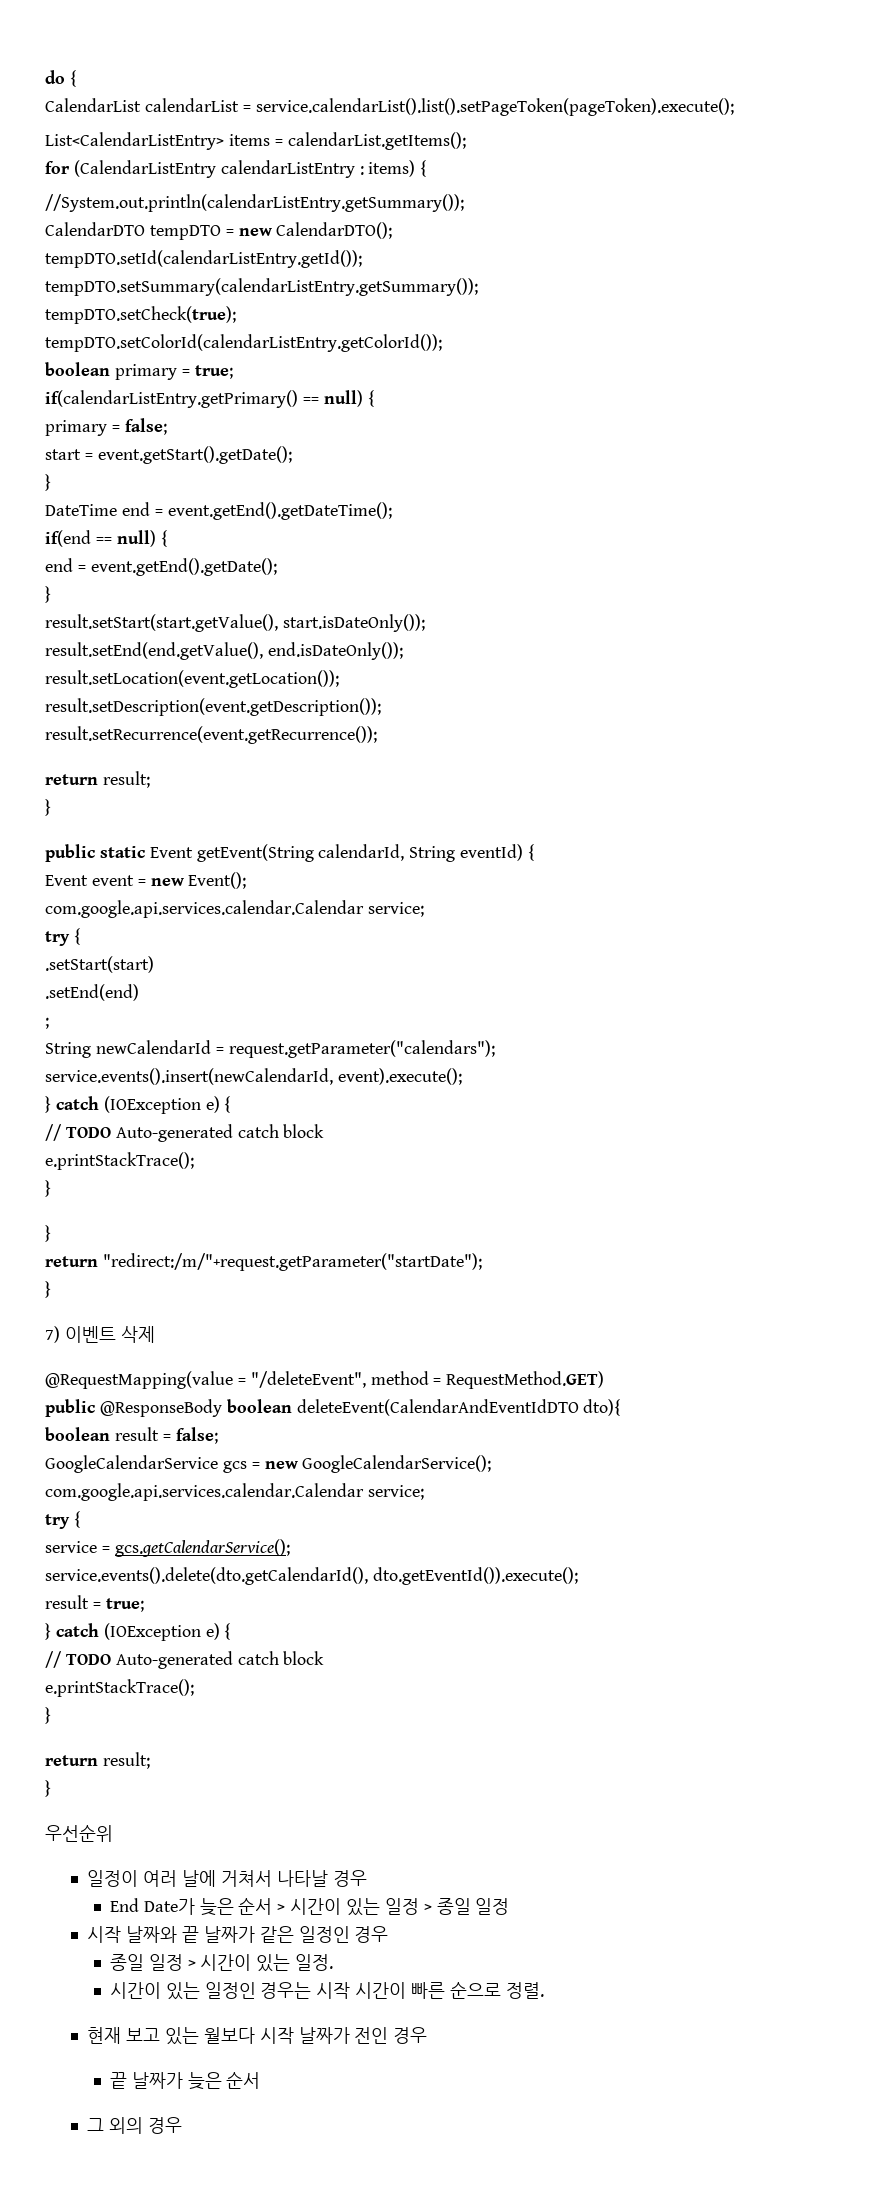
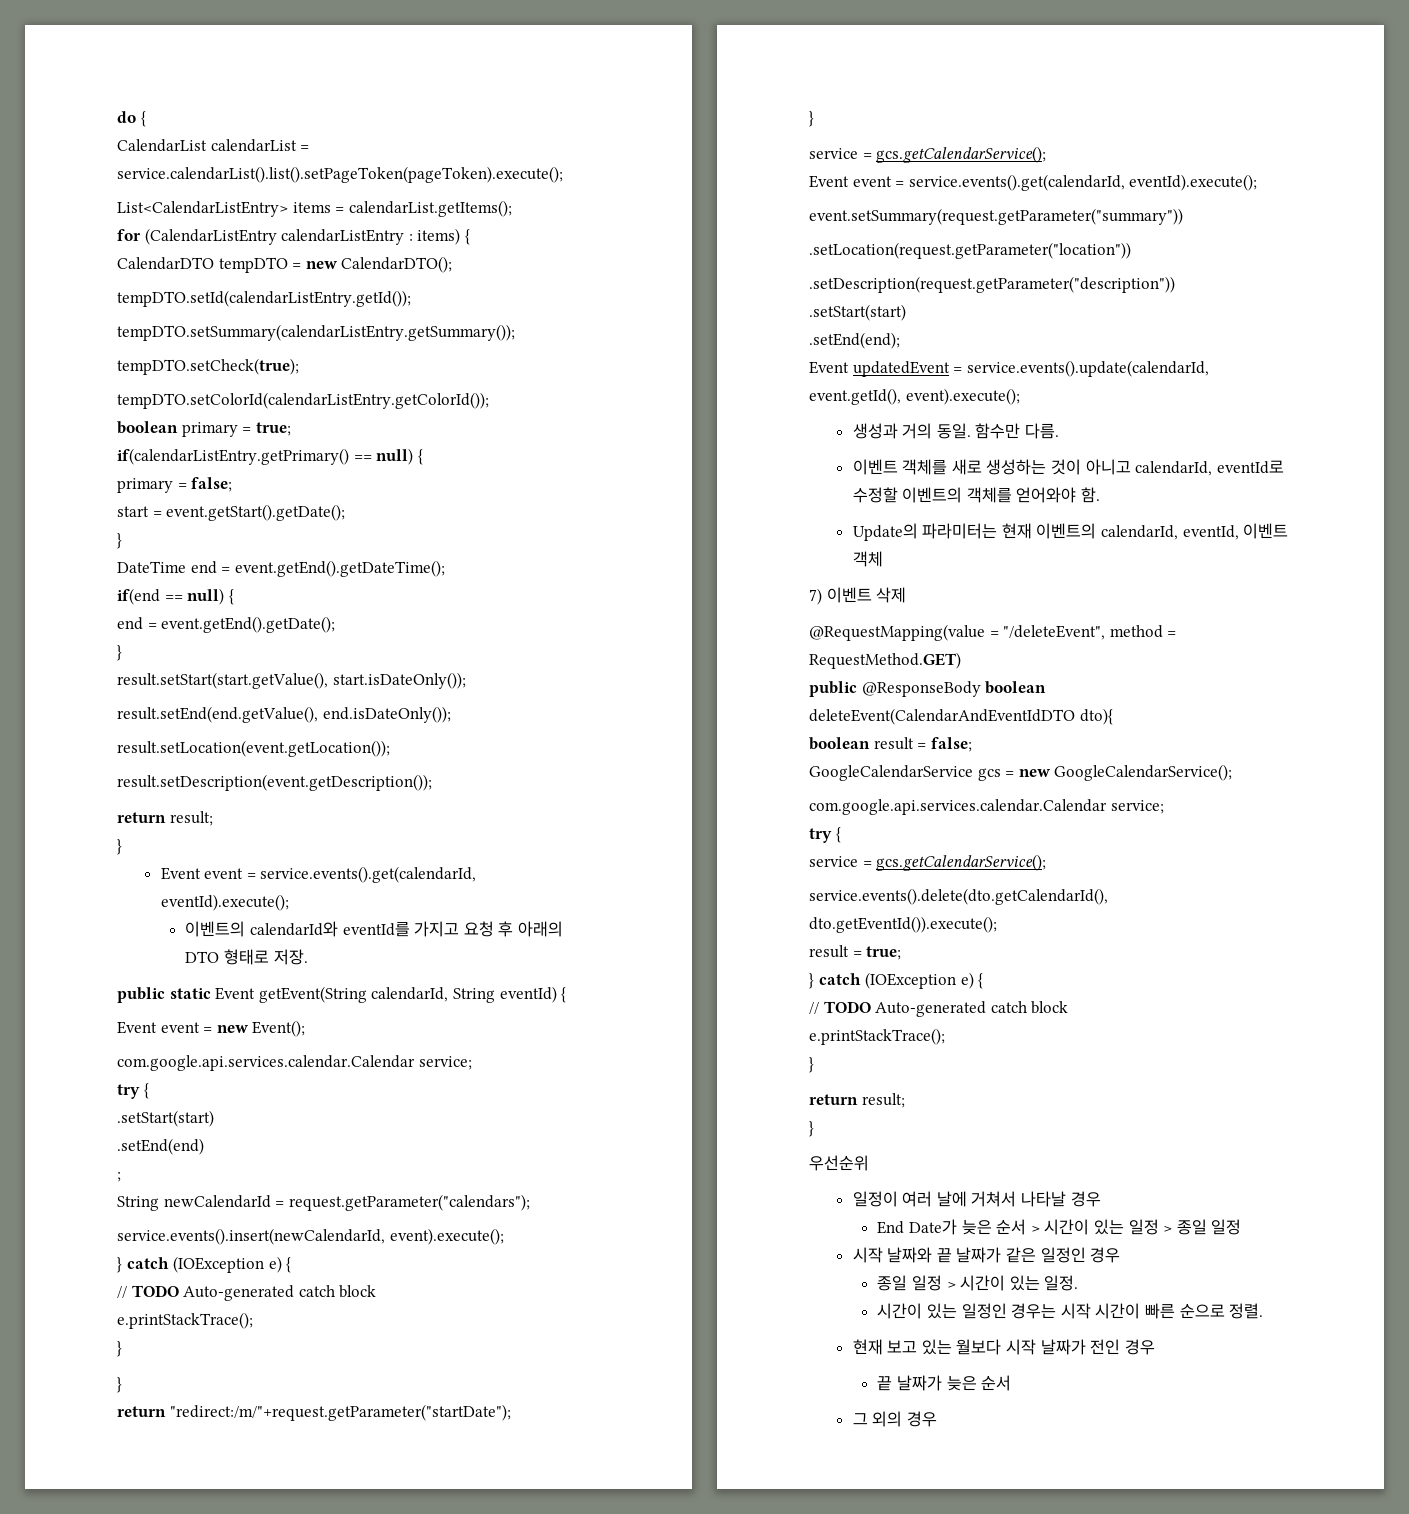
- //System.out.println(calendarListEntry.getSummary());
  result.setDescription(event.getDescription());
- result.setRecurrence(event.getRecurrence());
  return result;
  }
+ Event event = service.events().get(calendarId, eventId).execute();
+ 이벤트의 calendarId와 eventId를 가지고 요청 후 아래의 DTO 형태로 저장.
  return "redirect:/m/"+request.getParameter("startDate");
  }
+ service = gcs.getCalendarService();
+ Event event = service.events().get(calendarId, eventId).execute();
+ event.setSummary(request.getParameter("summary"))
+ .setLocation(request.getParameter("location"))
+ .setDescription(request.getParameter("description"))
+ .setStart(start)
+ .setEnd(end);
+ Event updatedEvent = service.events().update(calendarId, event.getId(), event).execute();
+ 생성과 거의 동일. 함수만 다름.
+ 이벤트 객체를 새로 생성하는 것이 아니고 calendarId, eventId로 수정할 이벤트의 객체를 얻어와야 함.
+ Update의 파라미터는 현재 이벤트의 calendarId, eventId, 이벤트 객체

